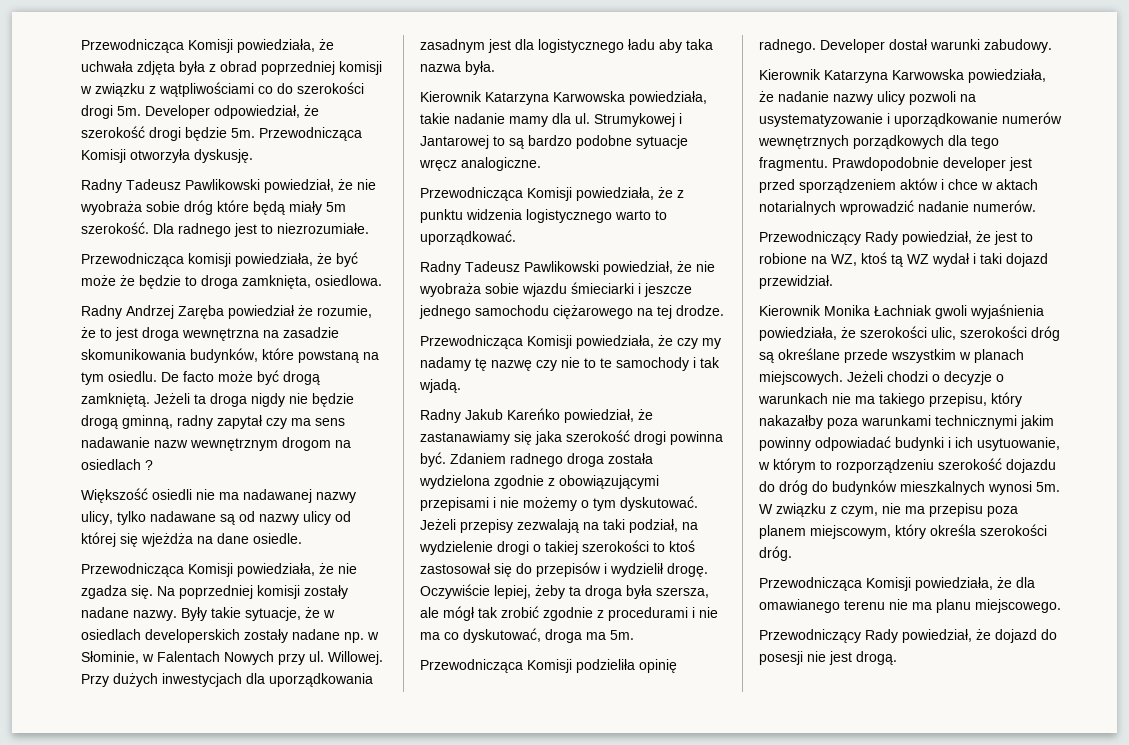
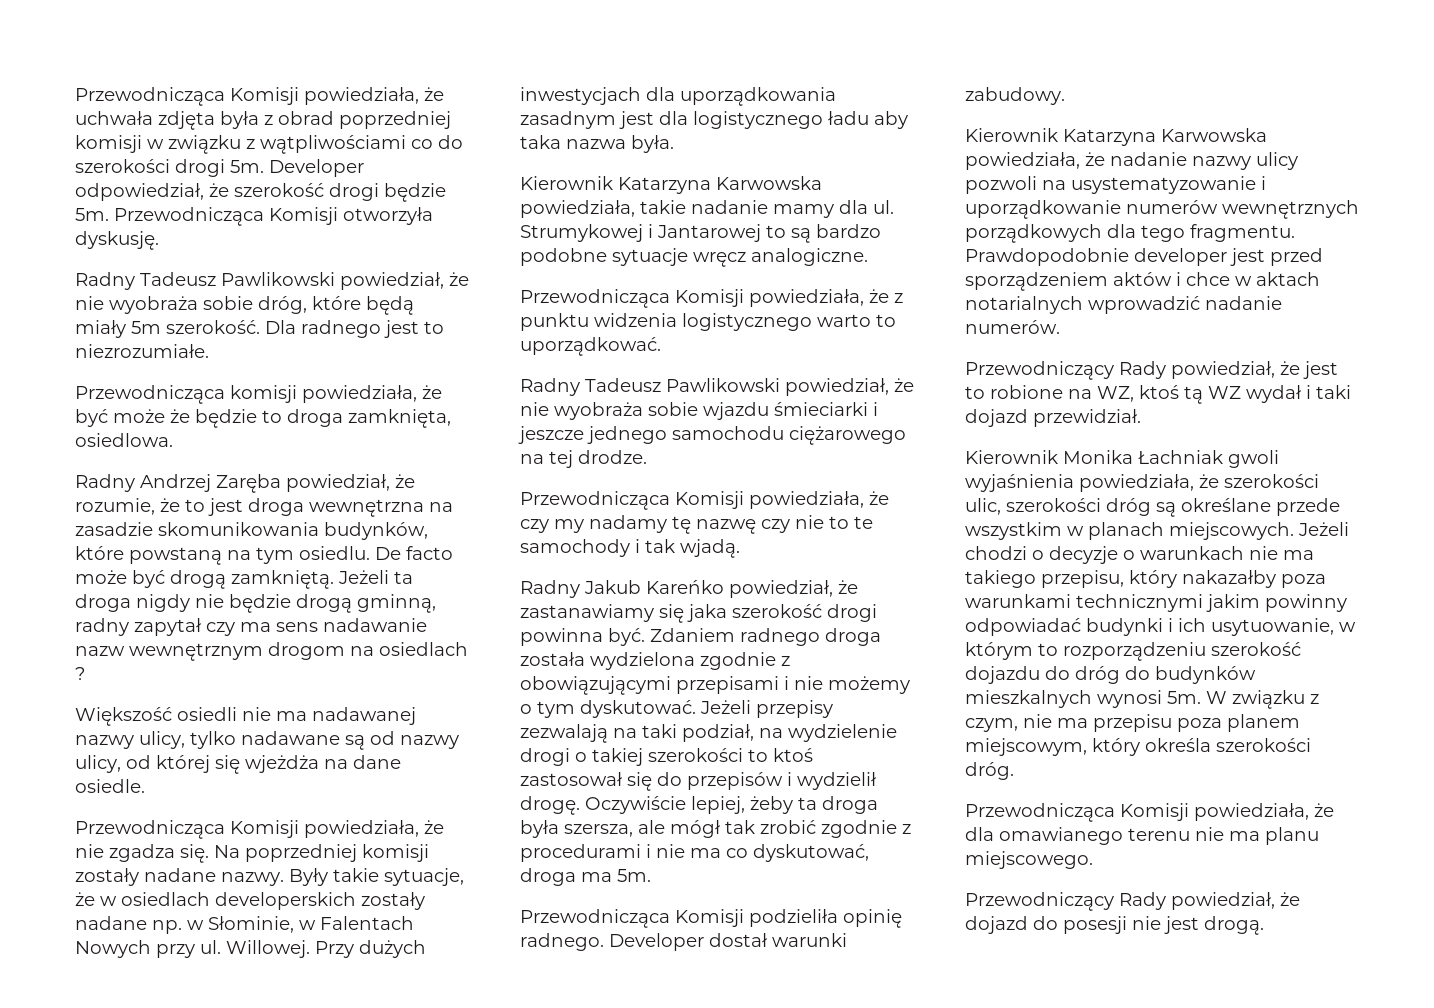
- Radny Tadeusz Pawlikowski powiedział, że nie wyobraża sobie dróg które będą miały 5m szerokość.
+ Radny Tadeusz Pawlikowski powiedział, że nie wyobraża sobie dróg, które będą miały 5m szerokość.
- Radny Andrzej Zaręba powiedział że rozumie, że to jest droga wewnętrzna na zasadzie skomunikowania budynków, które powstaną na tym osiedlu.
+ Radny Andrzej Zaręba powiedział, że rozumie, że to jest droga wewnętrzna na zasadzie skomunikowania budynków, które powstaną na tym osiedlu.
- Większość osiedli nie ma nadawanej nazwy ulicy, tylko nadawane są od nazwy ulicy od której się wjeżdża na dane osiedle.
+ Większość osiedli nie ma nadawanej nazwy ulicy, tylko nadawane są od nazwy ulicy, od której się wjeżdża na dane osiedle.

